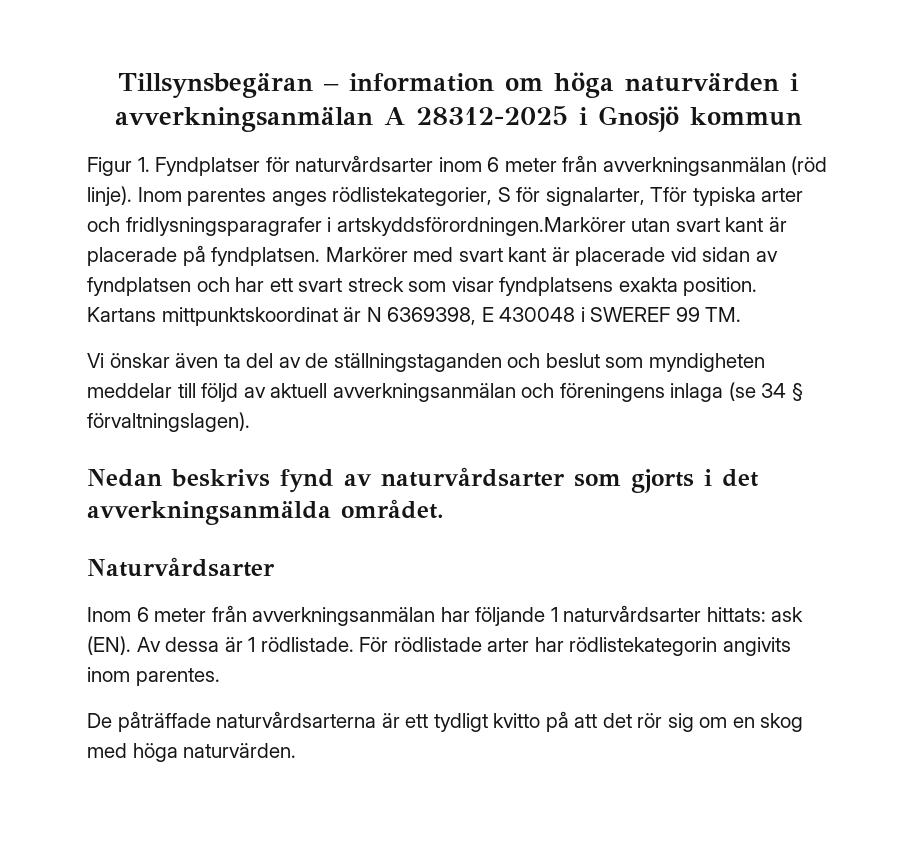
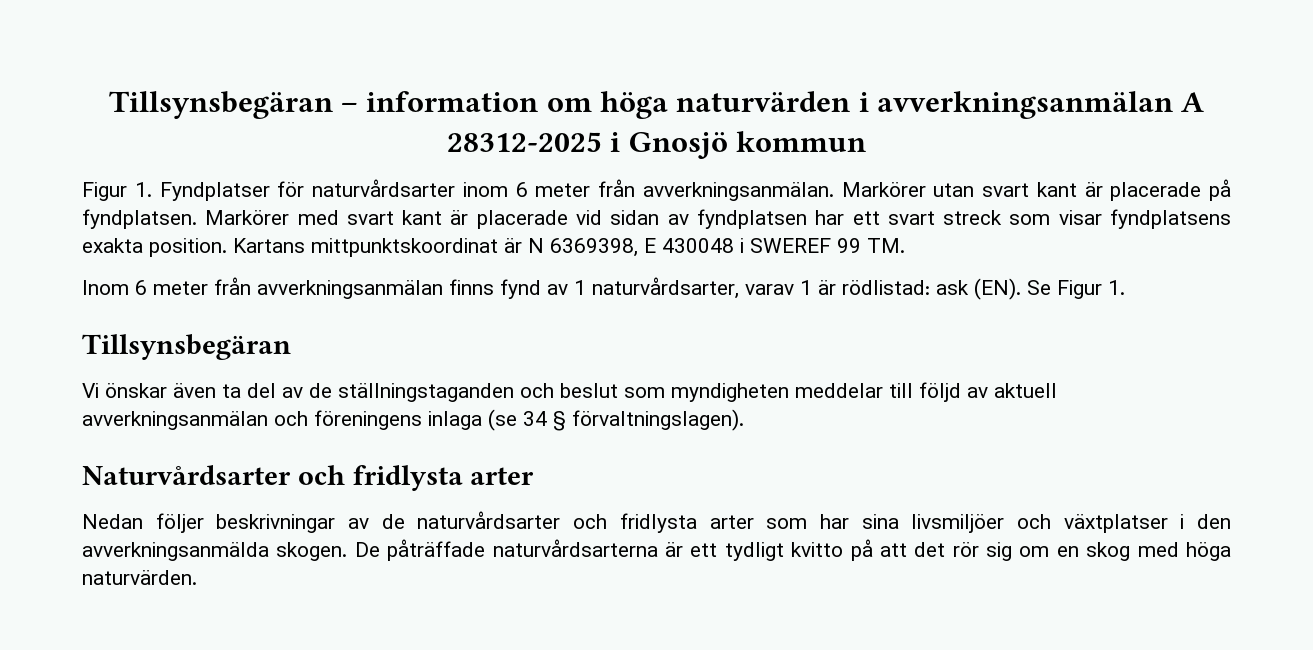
- Figur 1. Fyndplatser för naturvårdsarter inom 6 meter från avverkningsanmälan (röd linje). Inom parentes anges rödlistekategorier, S för signalarter, Tför typiska arter och fridlysningsparagrafer i artskyddsförordningen.Markörer utan svart kant är placerade på fyndplatsen.
+ Figur 1. Fyndplatser för naturvårdsarter inom 6 meter från avverkningsanmälan. Markörer utan svart kant är placerade på fyndplatsen.
- Markörer med svart kant är placerade vid sidan av fyndplatsen och har ett svart streck som visar fyndplatsens exakta position.
+ Markörer med svart kant är placerade vid sidan av fyndplatsen har ett svart streck som visar fyndplatsens exakta position.
+ Inom 6 meter från avverkningsanmälan finns fynd av 1 naturvårdsarter, varav 1 är rödlistad: ask (EN). Se Figur 1.
+ Tillsynsbegäran
- Nedan beskrivs fynd av naturvårdsarter som gjorts i det avverkningsanmälda området.
- Naturvårdsarter
- Inom 6 meter från avverkningsanmälan har följande 1 naturvårdsarter hittats: ask (EN). Av dessa är 1 rödlistade. För rödlistade arter har rödlistekategorin angivits inom parentes.
- De påträffade naturvårdsarterna är ett tydligt kvitto på att det rör sig om en skog med höga naturvärden.
+ Naturvårdsarter och fridlysta arter
+ Nedan följer beskrivningar av de naturvårdsarter och fridlysta arter som har sina livsmiljöer och växtplatser i den avverkningsanmälda skogen. De påträffade naturvårdsarterna är ett tydligt kvitto på att det rör sig om en skog med höga naturvärden.

